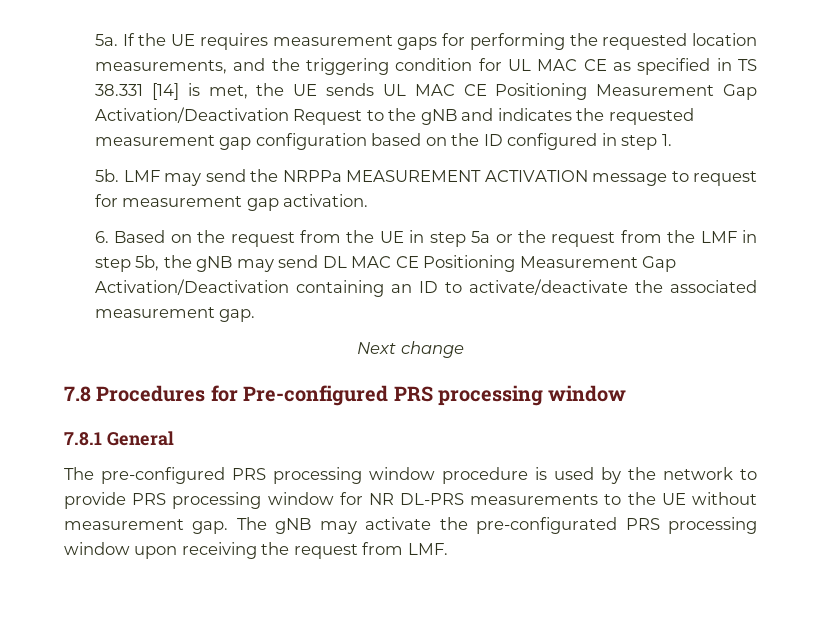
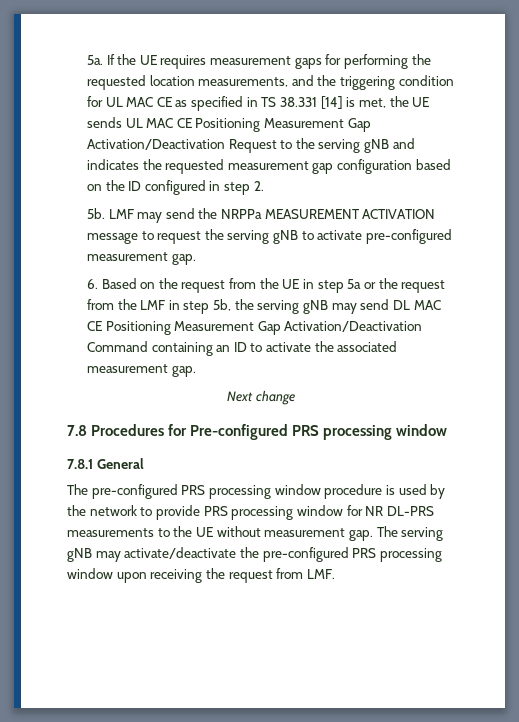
- If the UE requires measurement gaps for performing the requested location measurements, and the triggering condition for UL MAC CE as specified in TS 38.331 [14] is met, the UE sends UL MAC CE Positioning Measurement Gap Activation/Deactivation Request to the gNB and indicates the requested measurement gap configuration based on the ID configured in step 1.
+ If the UE requires measurement gaps for performing the requested location measurements, and the triggering condition for UL MAC CE as specified in TS 38.331 [14] is met, the UE sends UL MAC CE Positioning Measurement Gap Activation/Deactivation Request to the serving gNB and indicates the requested measurement gap configuration based on the ID configured in step 2.
- LMF may send the NRPPa MEASUREMENT ACTIVATION message to request for measurement gap activation.
+ LMF may send the NRPPa MEASUREMENT ACTIVATION message to request the serving gNB to activate pre-configured measurement gap.
- 6. Based on the request from the UE in step 5a or the request from the LMF in step 5b, the gNB may send DL MAC CE Positioning Measurement Gap Activation/Deactivation containing an ID to activate/deactivate the associated measurement gap.
+ 6. Based on the request from the UE in step 5a or the request from the LMF in step 5b, the serving gNB may send DL MAC CE Positioning Measurement Gap Activation/Deactivation Command containing an ID to activate the associated measurement gap.
- The gNB may activate the pre-configurated PRS processing window upon receiving the request from LMF.
+ The serving gNB may activate/deactivate the pre-configured PRS processing window upon receiving the request from LMF.

